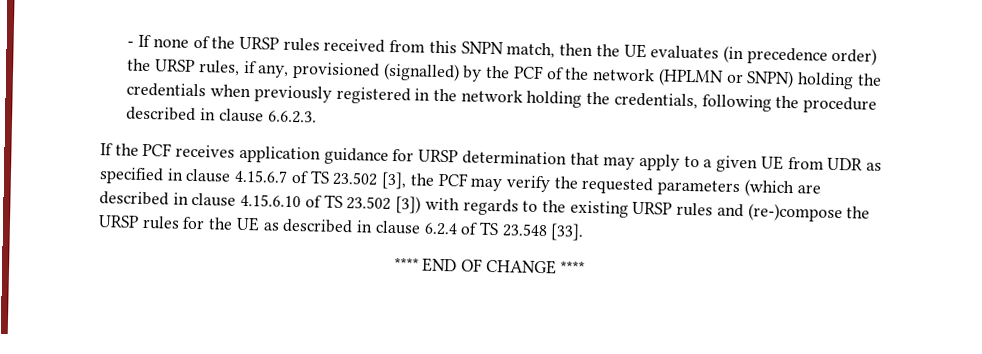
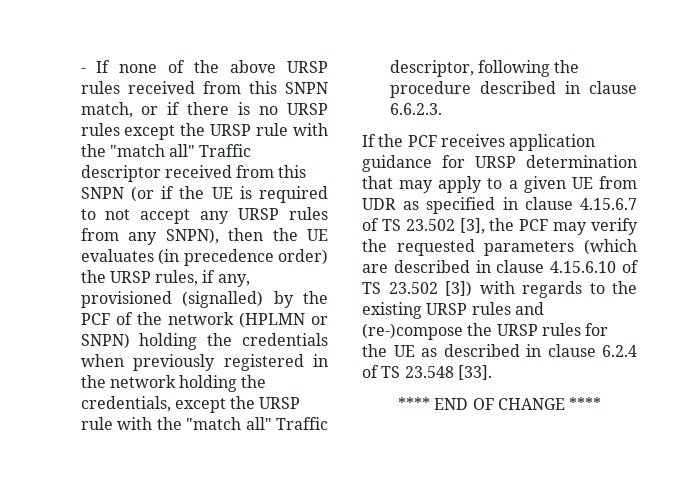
- - If none of the URSP rules received from this SNPN match, then the UE evaluates (in precedence order) the URSP rules, if any, provisioned (signalled) by the PCF of the network (HPLMN or SNPN) holding the credentials when previously registered in the network holding the credentials, following the procedure described in clause 6.6.2.3.
+ - If none of the above URSP rules received from this SNPN match, or if there is no URSP rules except the URSP rule with the "match all" Traffic descriptor received from this SNPN (or if the UE is required to not accept any URSP rules from any SNPN), then the UE evaluates (in precedence order) the URSP rules, if any, provisioned (signalled) by the PCF of the network (HPLMN or SNPN) holding the credentials when previously registered in the network holding the credentials, except the URSP rule with the "match all" Traffic descriptor, following the procedure described in clause 6.6.2.3.

